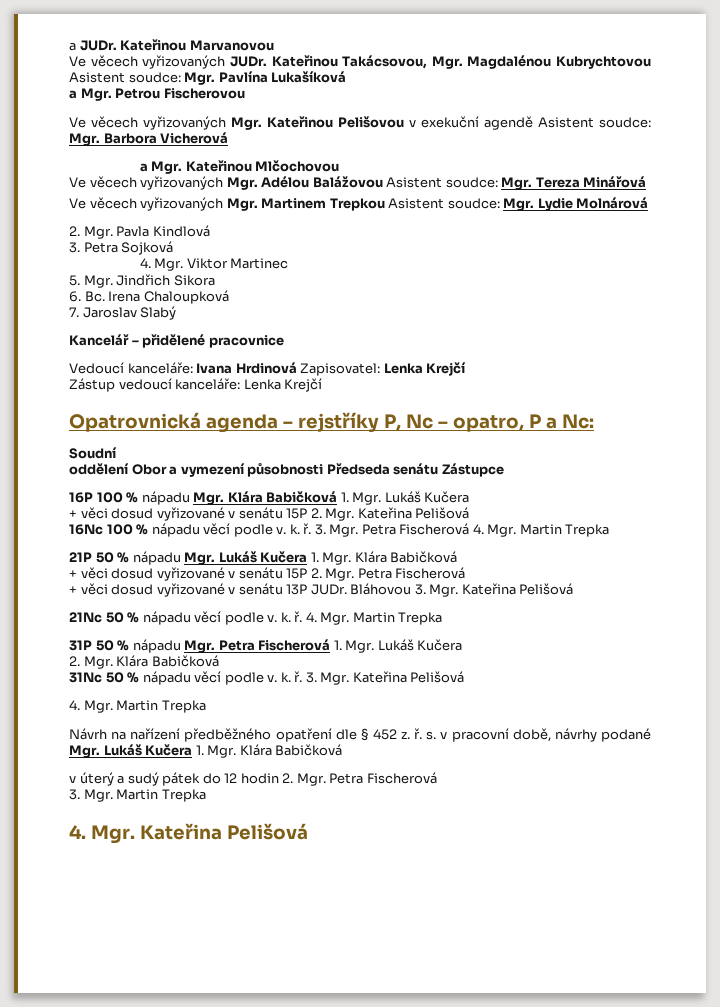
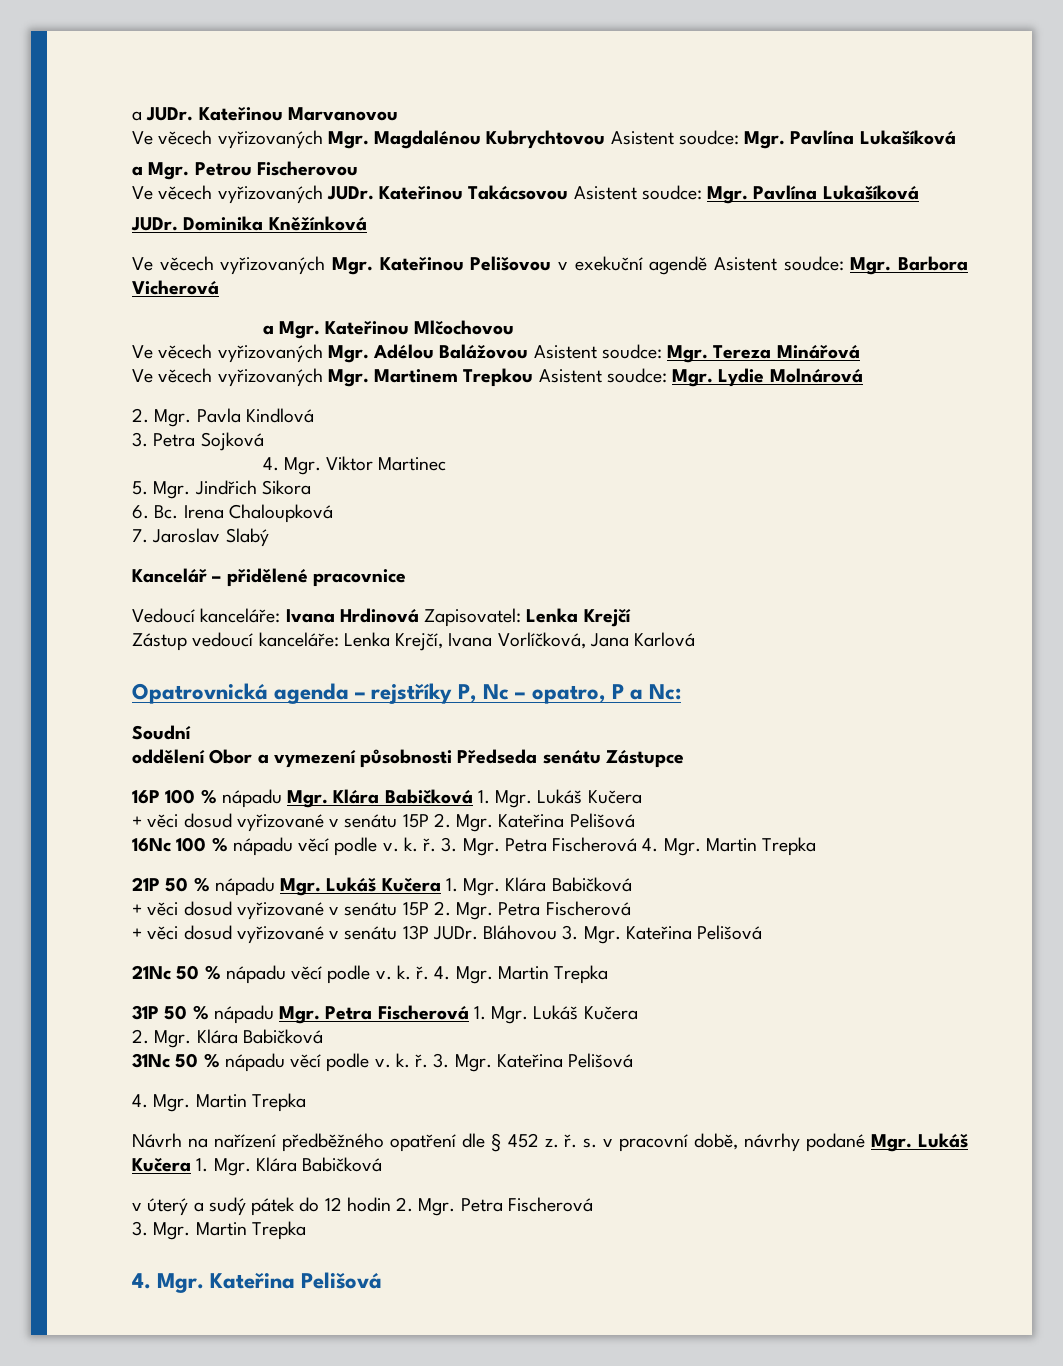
- Ve věcech vyřizovaných JUDr. Kateřinou Takácsovou, Mgr. Magdalénou Kubrychtovou Asistent soudce: Mgr. Pavlína Lukašíková
+ Ve věcech vyřizovaných Mgr. Magdalénou Kubrychtovou Asistent soudce: Mgr. Pavlína Lukašíková
+ Ve věcech vyřizovaných JUDr. Kateřinou Takácsovou Asistent soudce: Mgr. Pavlína Lukašíková
+ JUDr. Dominika Kněžínková
- Zástup vedoucí kanceláře: Lenka Krejčí
+ Zástup vedoucí kanceláře: Lenka Krejčí, Ivana Vorlíčková, Jana Karlová

